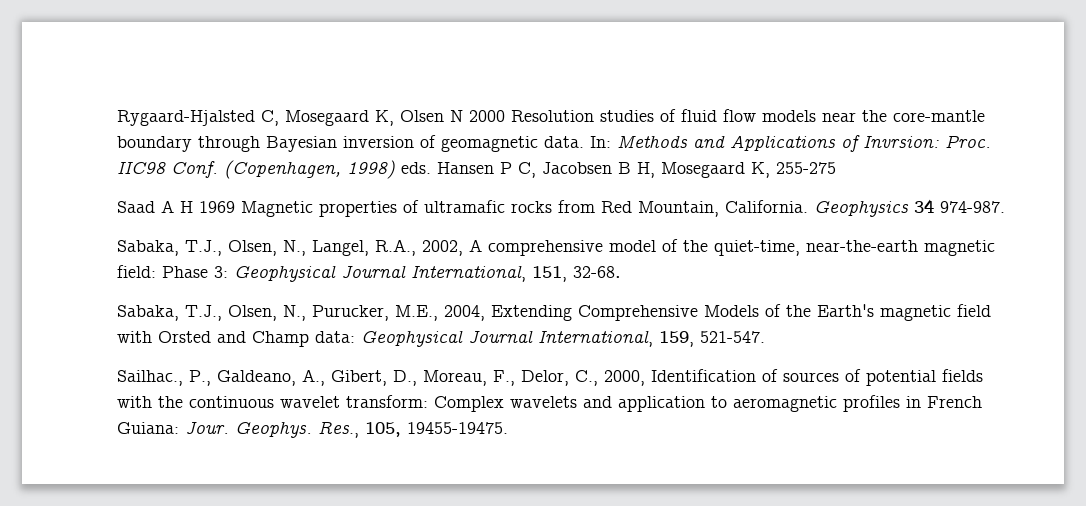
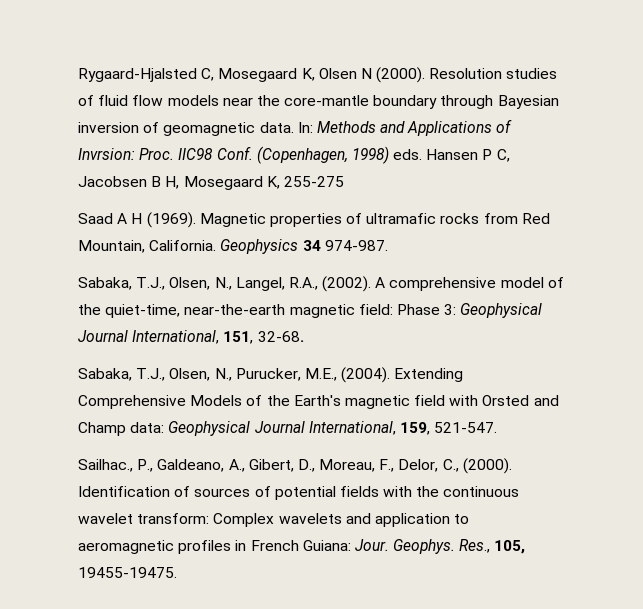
- Rygaard-Hjalsted C, Mosegaard K, Olsen N 2000 Resolution studies of fluid flow models near the core-mantle boundary through Bayesian inversion of geomagnetic data.
+ Rygaard-Hjalsted C, Mosegaard K, Olsen N (2000). Resolution studies of fluid flow models near the core-mantle boundary through Bayesian inversion of geomagnetic data.
- Saad A H 1969 Magnetic properties of ultramafic rocks from Red Mountain, California.
+ Saad A H (1969). Magnetic properties of ultramafic rocks from Red Mountain, California.
- Sabaka, T.J., Olsen, N., Langel, R.A., 2002, A comprehensive model of the quiet-time, near-the-earth magnetic field: Phase 3: Geophysical Journal International, 151, 32-68.
+ Sabaka, T.J., Olsen, N., Langel, R.A., (2002). A comprehensive model of the quiet-time, near-the-earth magnetic field: Phase 3: Geophysical Journal International, 151, 32-68.
- Sabaka, T.J., Olsen, N., Purucker, M.E., 2004, Extending Comprehensive Models of the Earth's magnetic field with Orsted and Champ data: Geophysical Journal International, 159, 521-547.
+ Sabaka, T.J., Olsen, N., Purucker, M.E., (2004). Extending Comprehensive Models of the Earth's magnetic field with Orsted and Champ data: Geophysical Journal International, 159, 521-547.
- Sailhac., P., Galdeano, A., Gibert, D., Moreau, F., Delor, C., 2000, Identification of sources of potential fields with the continuous wavelet transform: Complex wavelets and application to aeromagnetic profiles in French Guiana: Jour.
+ Sailhac., P., Galdeano, A., Gibert, D., Moreau, F., Delor, C., (2000). Identification of sources of potential fields with the continuous wavelet transform: Complex wavelets and application to aeromagnetic profiles in French Guiana: Jour.

